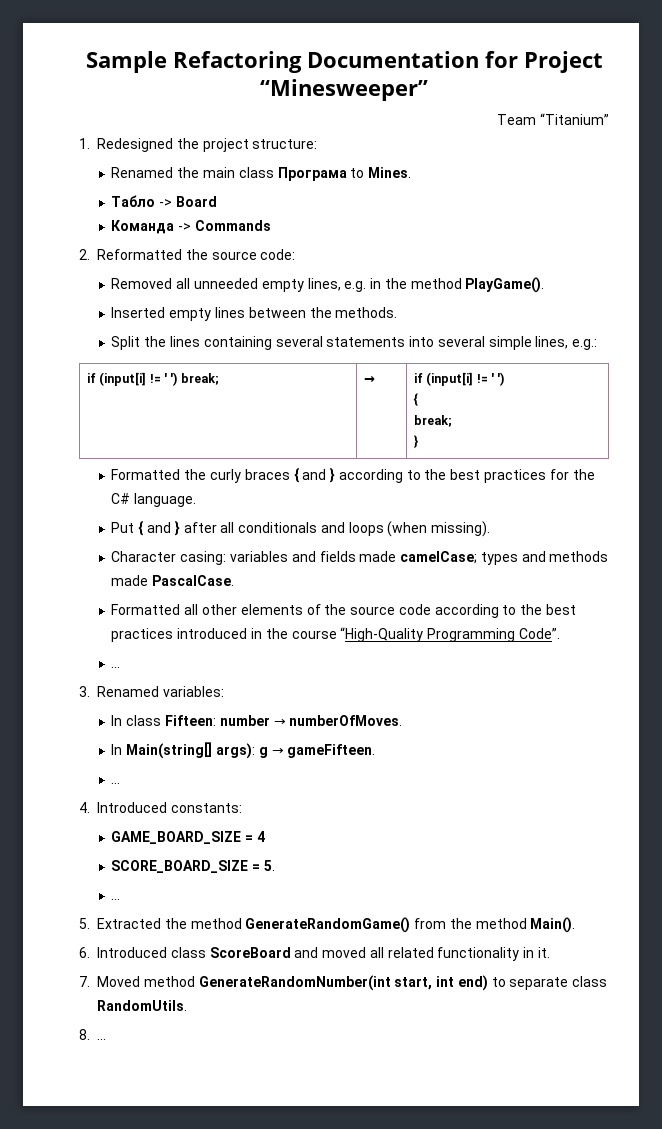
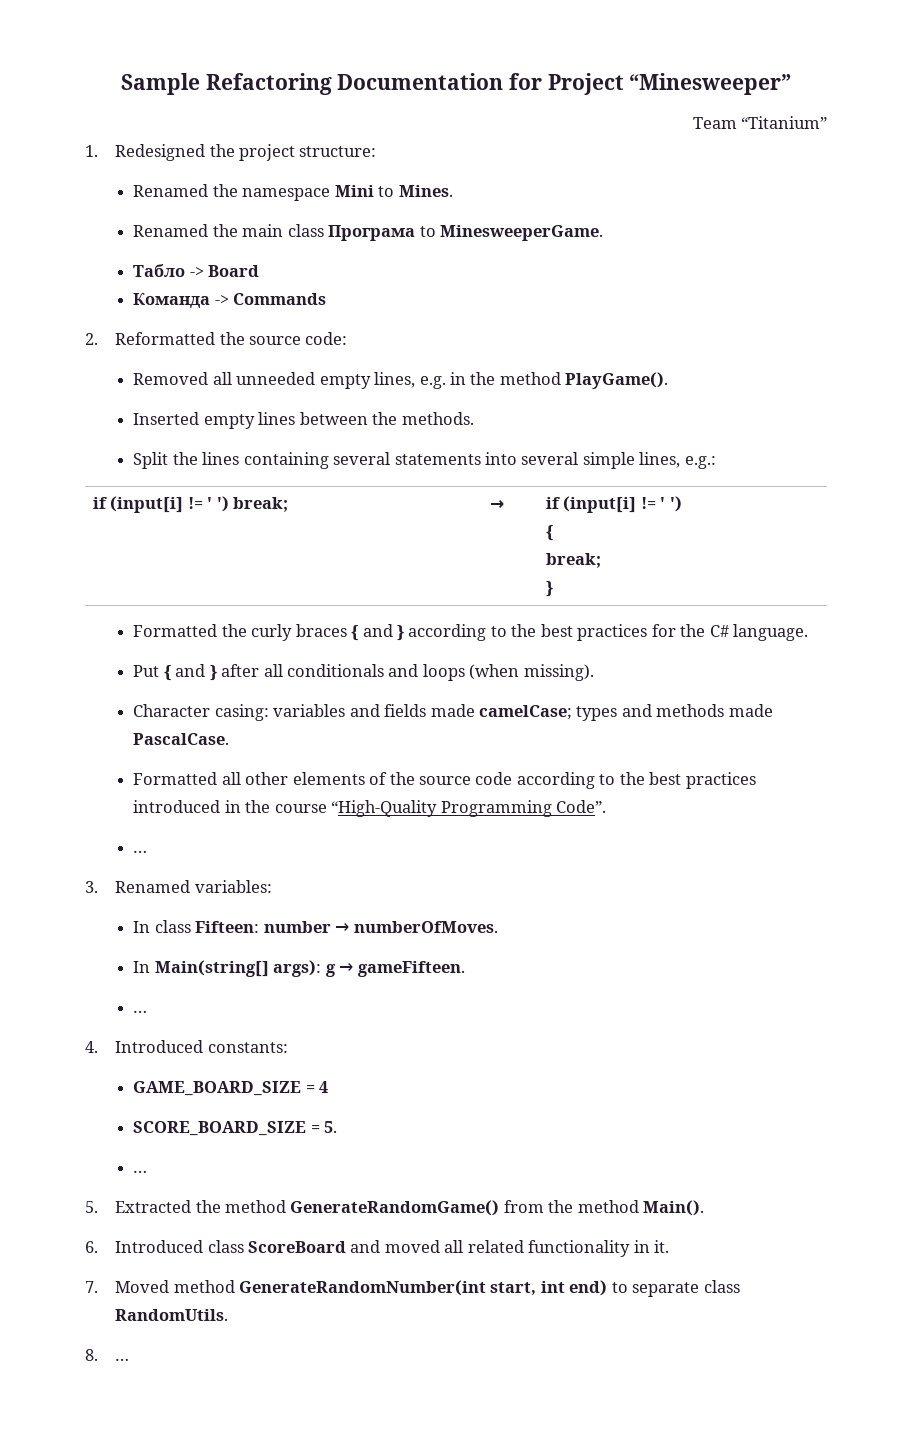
+ Renamed the namespace Mini to Mines.
- Renamed the main class Програма to Mines.
+ Renamed the main class Програма to MinesweeperGame.

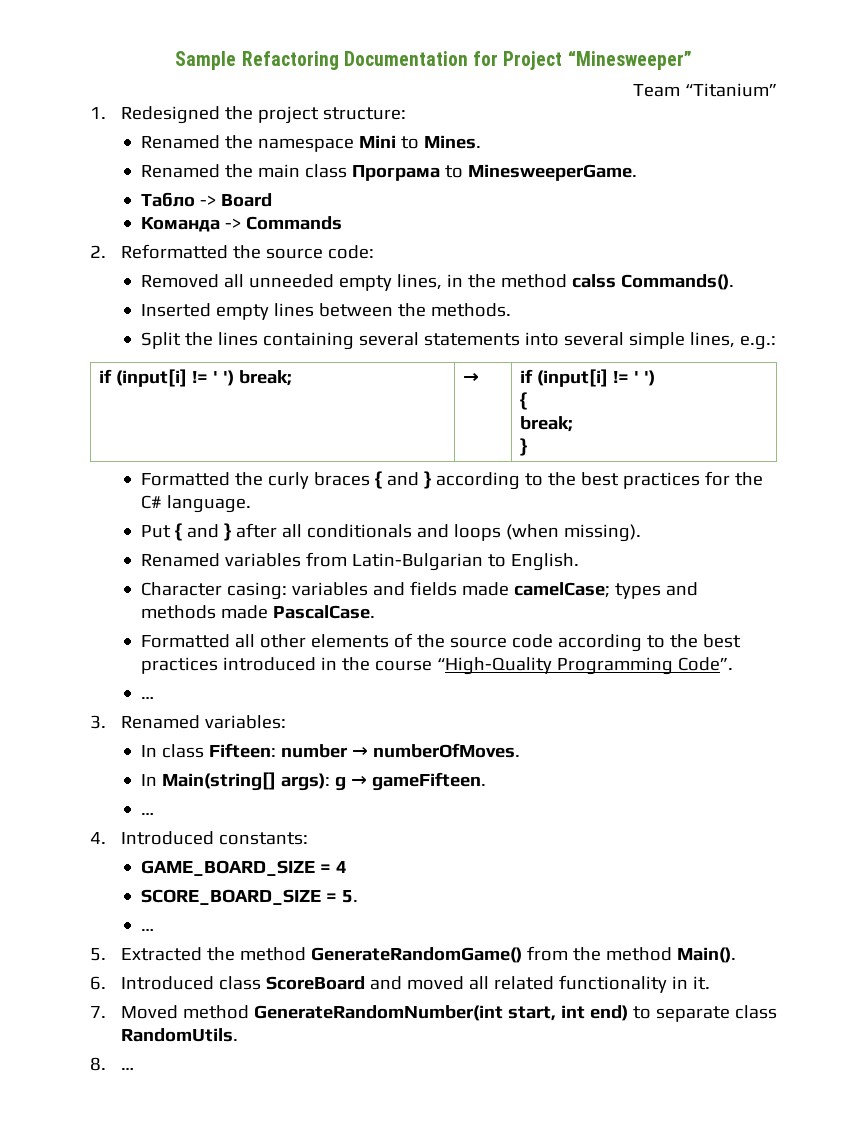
- Removed all unneeded empty lines, e.g. in the method PlayGame().
+ Removed all unneeded empty lines, in the method calss Commands().
+ Renamed variables from Latin-Bulgarian to English.

